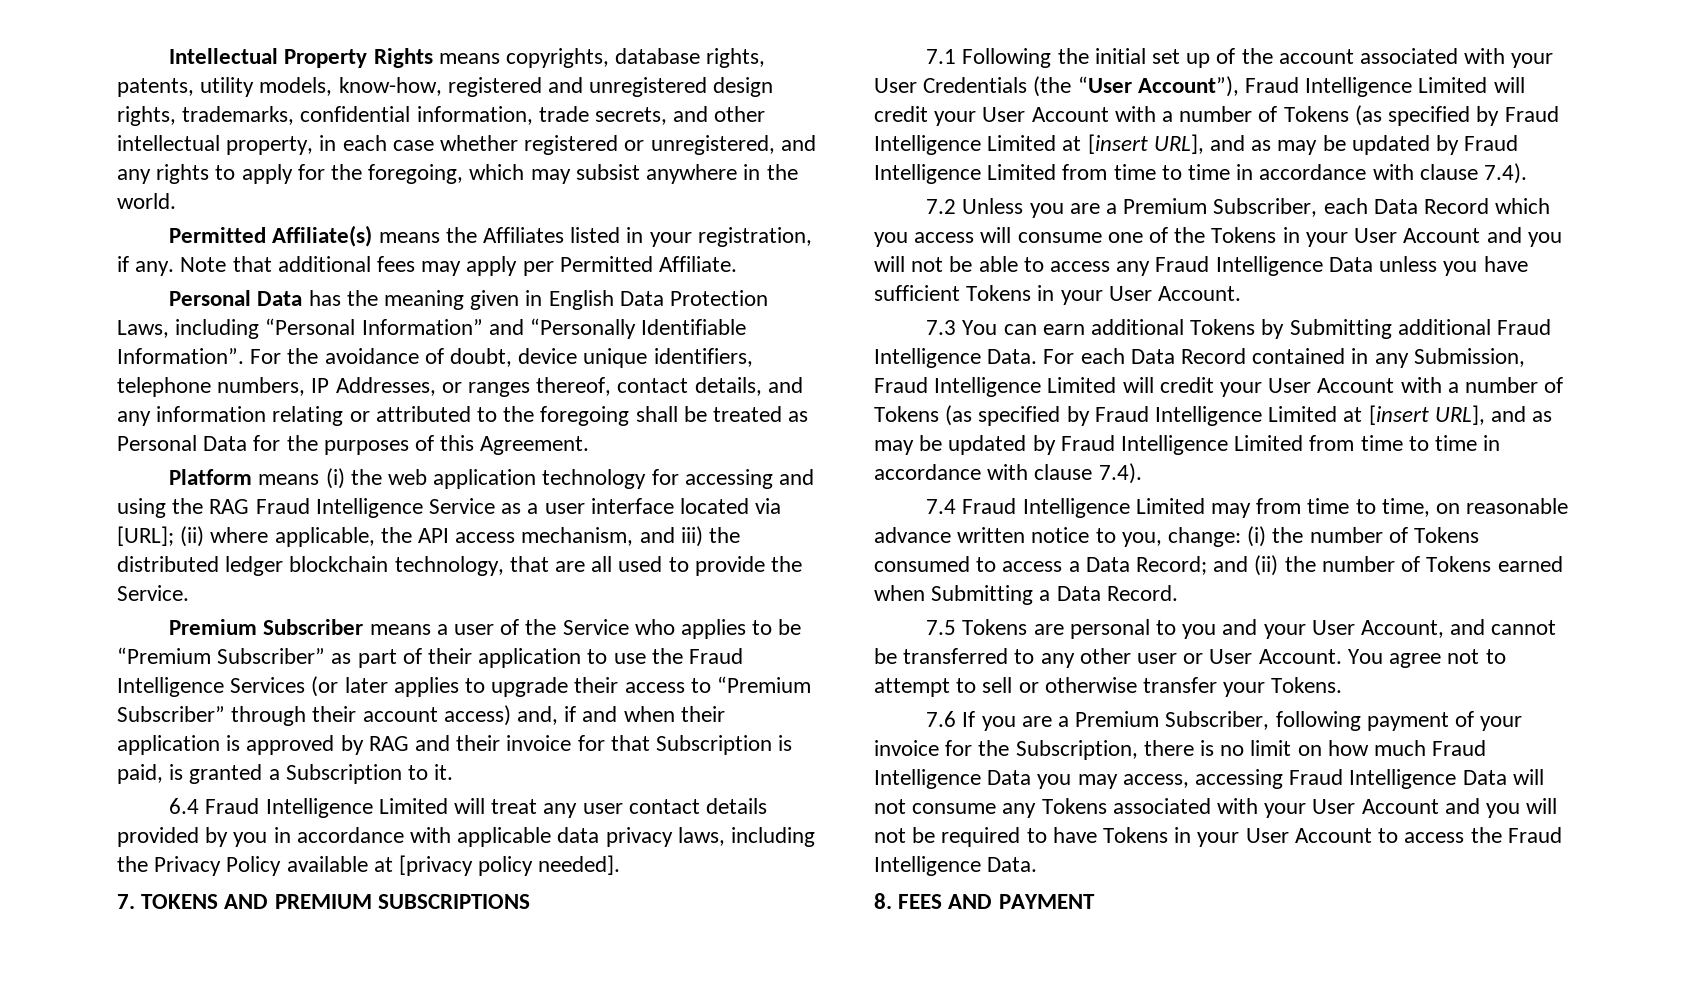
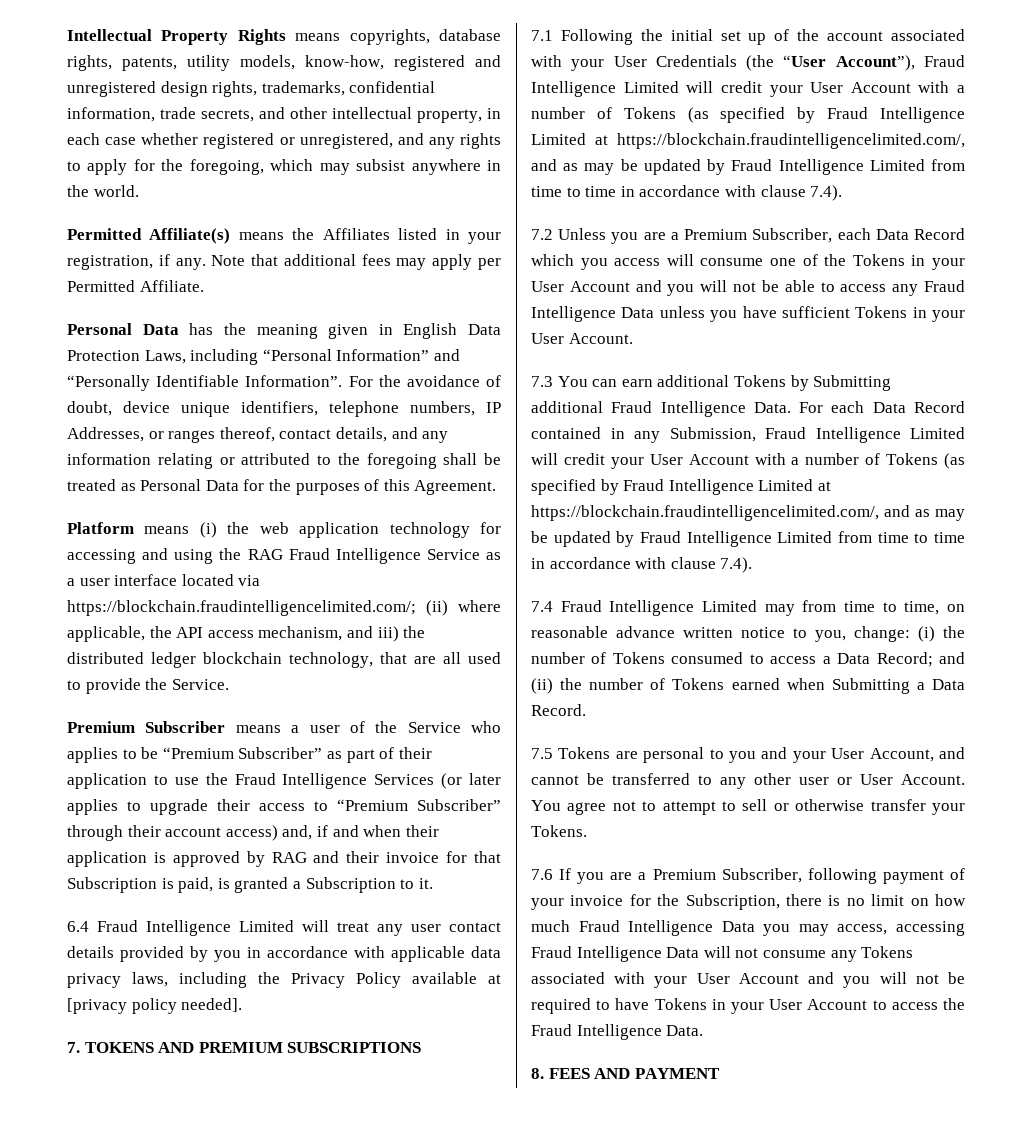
- Platform means (i) the web application technology for accessing and using the RAG Fraud Intelligence Service as a user interface located via [URL]; (ii) where applicable, the API access mechanism, and iii) the distributed ledger blockchain technology, that are all used to provide the Service.
+ Platform means (i) the web application technology for accessing and using the RAG Fraud Intelligence Service as a user interface located via https://blockchain.fraudintelligencelimited.com/; (ii) where applicable, the API access mechanism, and iii) the distributed ledger blockchain technology, that are all used to provide the Service.
- 7.1 Following the initial set up of the account associated with your User Credentials (the “User Account”), Fraud Intelligence Limited will credit your User Account with a number of Tokens (as specified by Fraud Intelligence Limited at [insert URL], and as may be updated by Fraud Intelligence Limited from time to time in accordance with clause 7.4).
+ 7.1 Following the initial set up of the account associated with your User Credentials (the “User Account”), Fraud Intelligence Limited will credit your User Account with a number of Tokens (as specified by Fraud Intelligence Limited at https://blockchain.fraudintelligencelimited.com/, and as may be updated by Fraud Intelligence Limited from time to time in accordance with clause 7.4).
- For each Data Record contained in any Submission, Fraud Intelligence Limited will credit your User Account with a number of Tokens (as specified by Fraud Intelligence Limited at [insert URL], and as may be updated by Fraud Intelligence Limited from time to time in accordance with clause 7.4).
+ For each Data Record contained in any Submission, Fraud Intelligence Limited will credit your User Account with a number of Tokens (as specified by Fraud Intelligence Limited at https://blockchain.fraudintelligencelimited.com/, and as may be updated by Fraud Intelligence Limited from time to time in accordance with clause 7.4).

